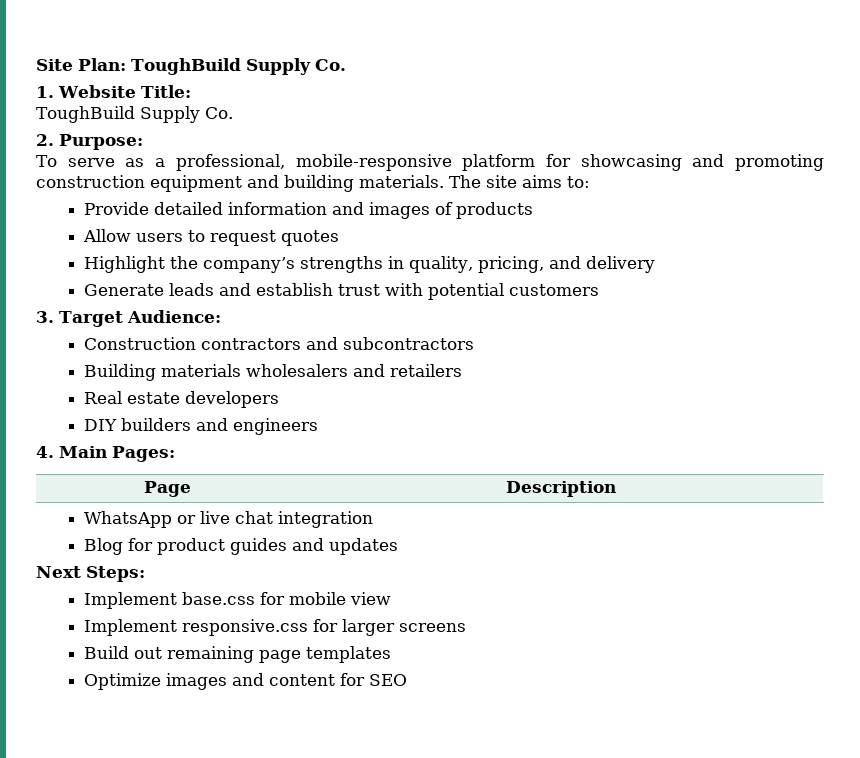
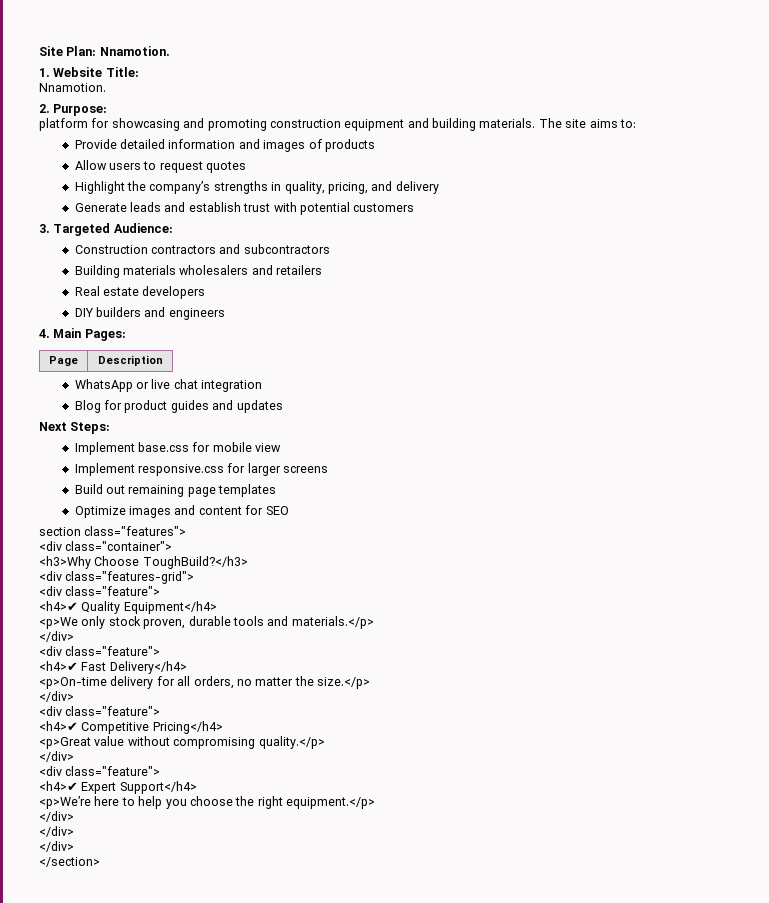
- Site Plan: ToughBuild Supply Co.
+ Site Plan: Nnamotion.
  1. Website Title:
- ToughBuild Supply Co.
+ Nnamotion.
- To serve as a professional, mobile-responsive platform for showcasing and promoting construction equipment and building materials.
+ platform for showcasing and promoting construction equipment and building materials.
- 3. Target Audience:
+ 3. Targeted Audience:
+ section class="features">
+ <div class="container">
+ <h3>Why Choose ToughBuild?</h3>
+ <div class="features-grid">
+ <div class="feature">
+ <h4>✔ Quality Equipment</h4>
+ <p>We only stock proven, durable tools and materials.</p>
+ </div>
+ <div class="feature">
+ <h4>✔ Fast Delivery</h4>
+ <p>On-time delivery for all orders, no matter the size.</p>
+ </div>
+ <div class="feature">
+ <h4>✔ Competitive Pricing</h4>
+ <p>Great value without compromising quality.</p>
+ </div>
+ <div class="feature">
+ <h4>✔ Expert Support</h4>
+ <p>We’re here to help you choose the right equipment.</p>
+ </div>
+ </div>
+ </div>
+ </section>

